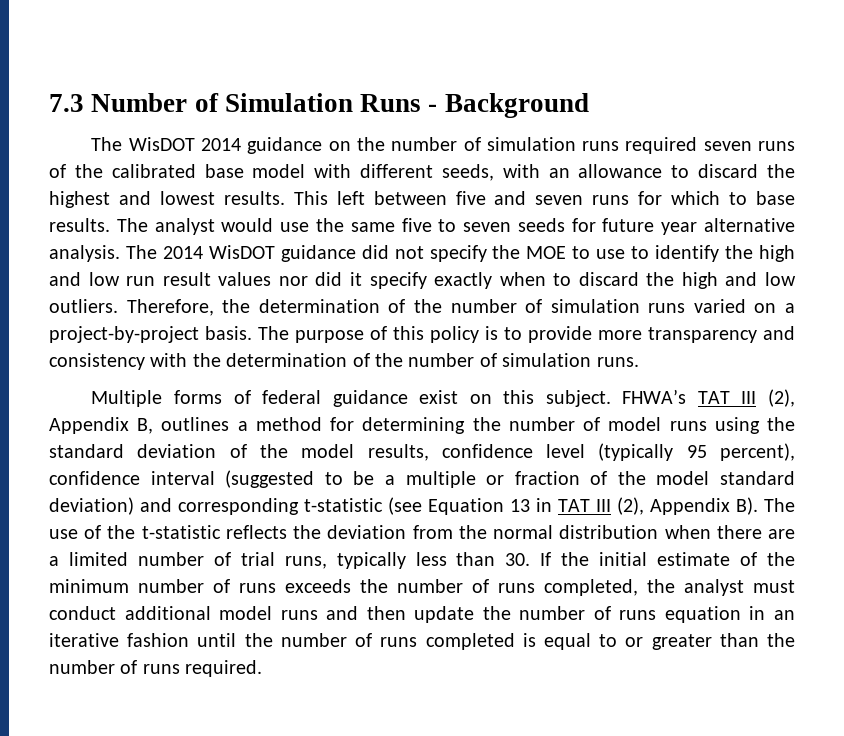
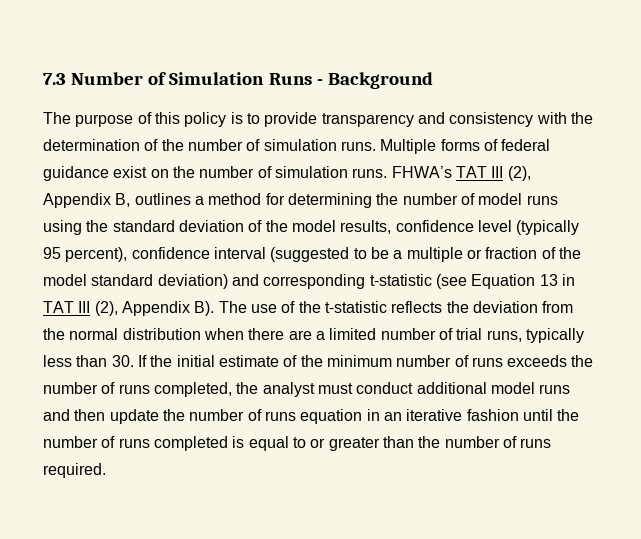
- The WisDOT 2014 guidance on the number of simulation runs required seven runs of the calibrated base model with different seeds, with an allowance to discard the highest and lowest results. This left between five and seven runs for which to base results. The analyst would use the same five to seven seeds for future year alternative analysis. The 2014 WisDOT guidance did not specify the MOE to use to identify the high and low run result values nor did it specify exactly when to discard the high and low outliers. Therefore, the determination of the number of simulation runs varied on a project-by-project basis. The purpose of this policy is to provide more transparency and consistency with the determination of the number of simulation runs.
- Multiple forms of federal guidance exist on this subject.
+ The purpose of this policy is to provide transparency and consistency with the determination of the number of simulation runs. Multiple forms of federal guidance exist on the number of simulation runs.

